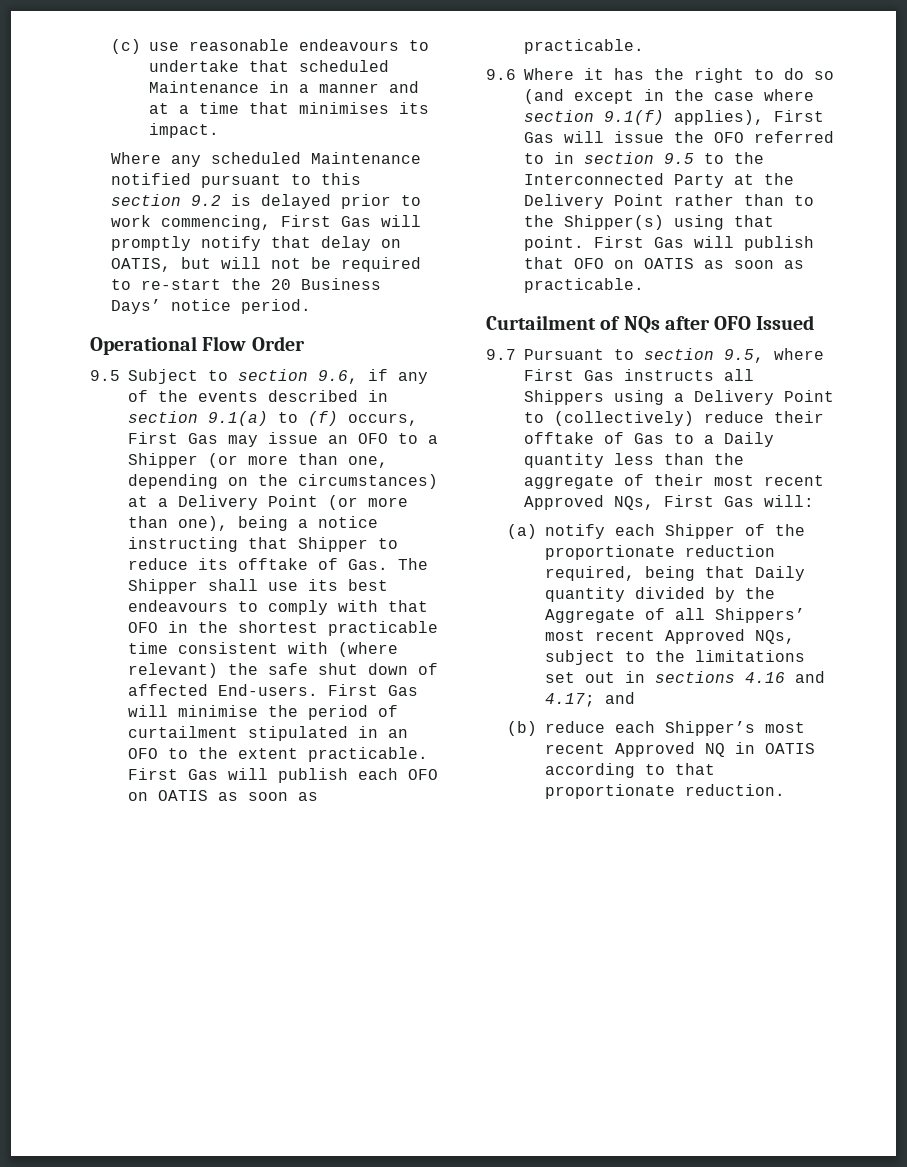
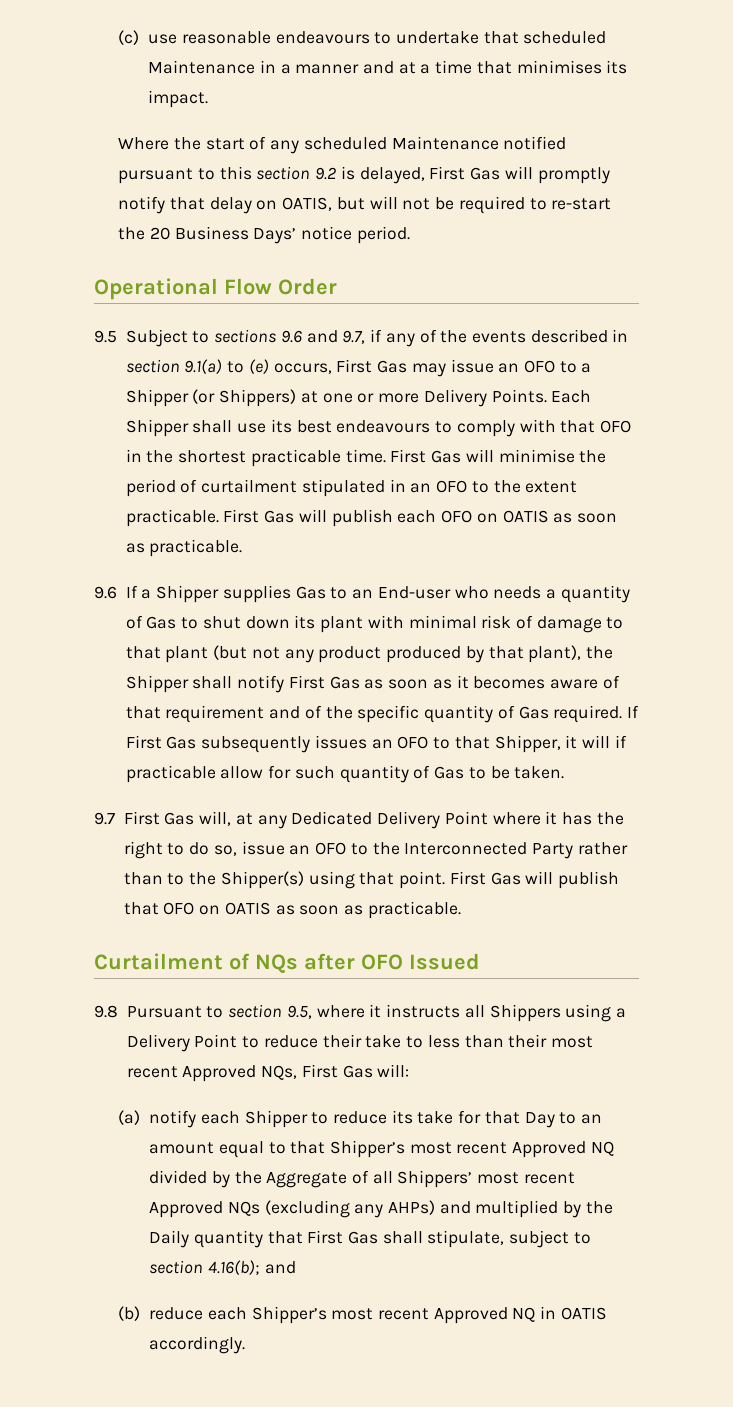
- Where any scheduled Maintenance notified pursuant to this section 9.2 is delayed prior to work commencing, First Gas will promptly notify that delay on OATIS, but will not be required to re-start the 20 Business Days’ notice period.
+ Where the start of any scheduled Maintenance notified pursuant to this section 9.2 is delayed, First Gas will promptly notify that delay on OATIS, but will not be required to re-start the 20 Business Days’ notice period.
- 9.5 Subject to section 9.6, if any of the events described in section 9.1(a) to (f) occurs, First Gas may issue an OFO to a Shipper (or more than one, depending on the circumstances) at a Delivery Point (or more than one), being a notice instructing that Shipper to reduce its offtake of Gas. The Shipper shall use its best endeavours to comply with that OFO in the shortest practicable time consistent with (where relevant) the safe shut down of affected End-users.
+ 9.5 Subject to sections 9.6 and 9.7, if any of the events described in section 9.1(a) to (e) occurs, First Gas may issue an OFO to a Shipper (or Shippers) at one or more Delivery Points. Each Shipper shall use its best endeavours to comply with that OFO in the shortest practicable time.
- 9.6 Where it has the right to do so (and except in the case where section 9.1(f) applies), First Gas will issue the OFO referred to in section 9.5 to the Interconnected Party at the Delivery Point rather than to the Shipper(s) using that point.
+ 9.6 If a Shipper supplies Gas to an End-user who needs a quantity of Gas to shut down its plant with minimal risk of damage to that plant (but not any product produced by that plant), the Shipper shall notify First Gas as soon as it becomes aware of that requirement and of the specific quantity of Gas required. If First Gas subsequently issues an OFO to that Shipper, it will if practicable allow for such quantity of Gas to be taken.
+ 9.7 First Gas will, at any Dedicated Delivery Point where it has the right to do so, issue an OFO to the Interconnected Party rather than to the Shipper(s) using that point.
- 9.7 Pursuant to section 9.5, where First Gas instructs all Shippers using a Delivery Point to (collectively) reduce their offtake of Gas to a Daily quantity less than the aggregate of their most recent Approved NQs, First Gas will:
+ 9.8 Pursuant to section 9.5, where it instructs all Shippers using a Delivery Point to reduce their take to less than their most recent Approved NQs, First Gas will:
- (a) notify each Shipper of the proportionate reduction required, being that Daily quantity divided by the Aggregate of all Shippers’ most recent Approved NQs, subject to the limitations set out in sections 4.16 and 4.17; and
+ (a) notify each Shipper to reduce its take for that Day to an amount equal to that Shipper’s most recent Approved NQ divided by the Aggregate of all Shippers’ most recent Approved NQs (excluding any AHPs) and multiplied by the Daily quantity that First Gas shall stipulate, subject to section 4.16(b); and
- (b) reduce each Shipper’s most recent Approved NQ in OATIS according to that proportionate reduction.
+ (b) reduce each Shipper’s most recent Approved NQ in OATIS accordingly.

